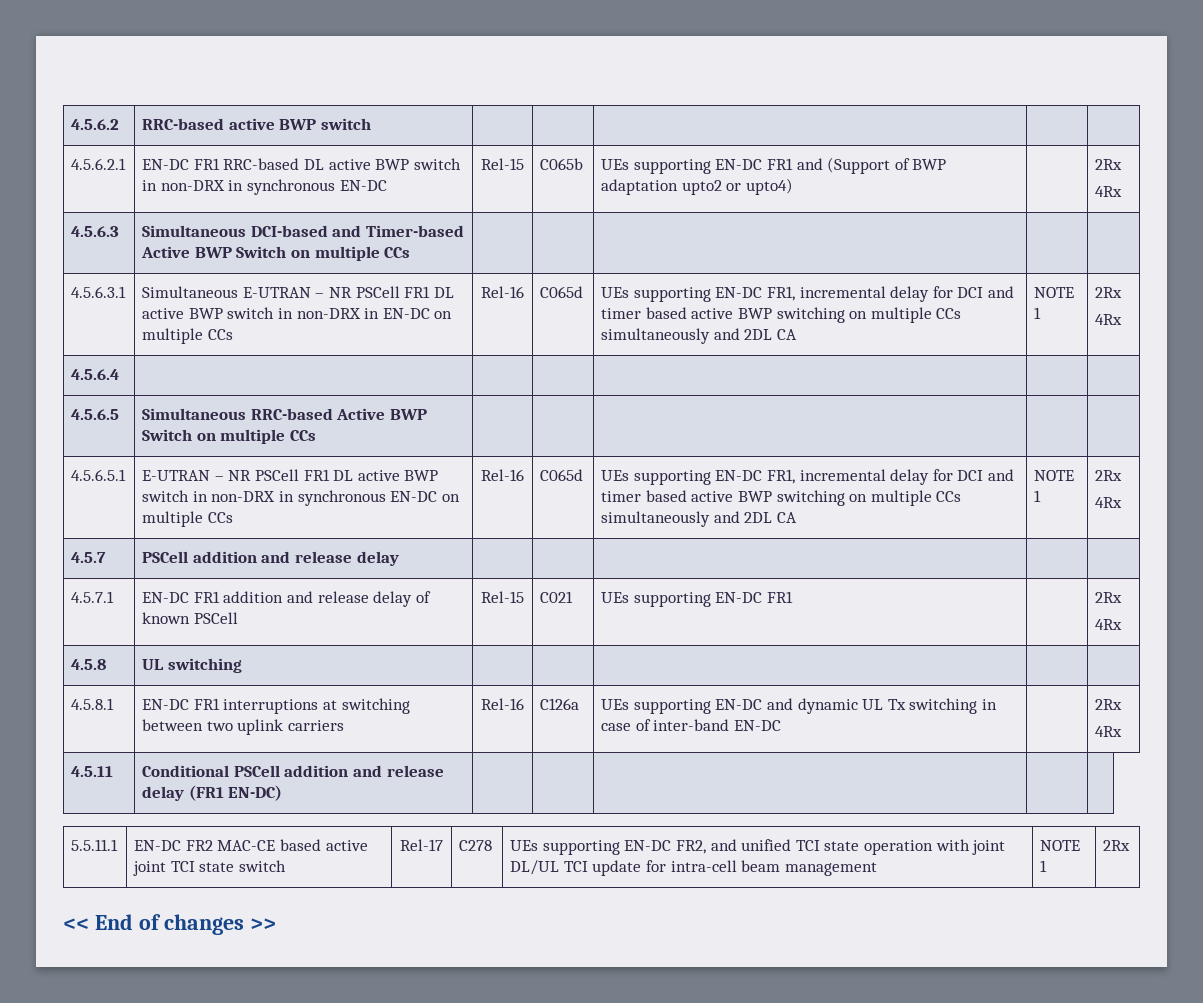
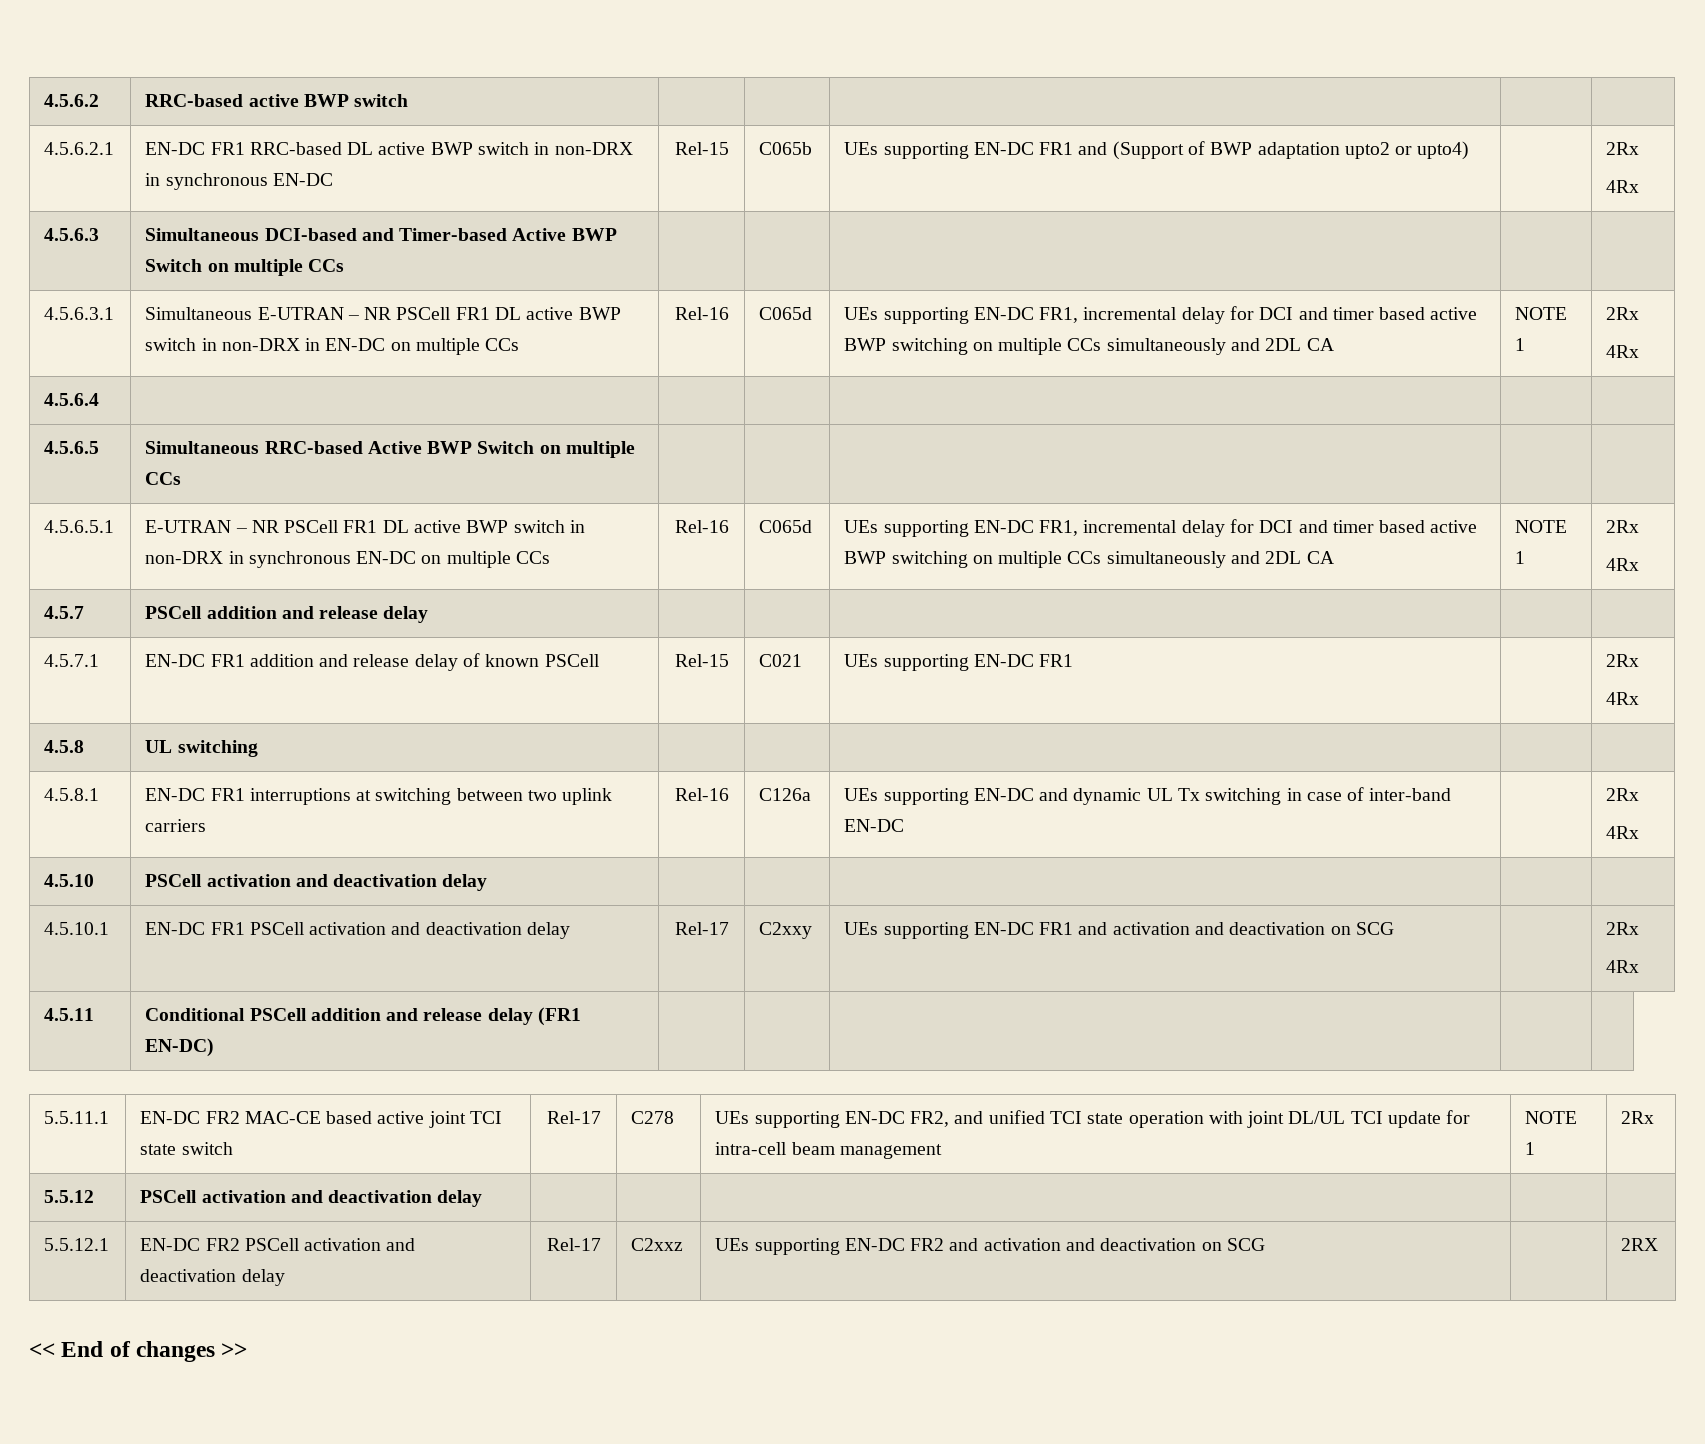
+ 4.5.10 | PSCell activation and deactivation delay | | | | |
+ 4.5.10.1 | EN-DC FR1 PSCell activation and deactivation delay | Rel-17 | C2xxy | UEs supporting EN-DC FR1 and activation and deactivation on SCG | | 2Rx
+ 4Rx
+ 5.5.12 | PSCell activation and deactivation delay | | | | |
+ 5.5.12.1 | EN-DC FR2 PSCell activation and deactivation delay | Rel-17 | C2xxz | UEs supporting EN-DC FR2 and activation and deactivation on SCG | | 2RX

